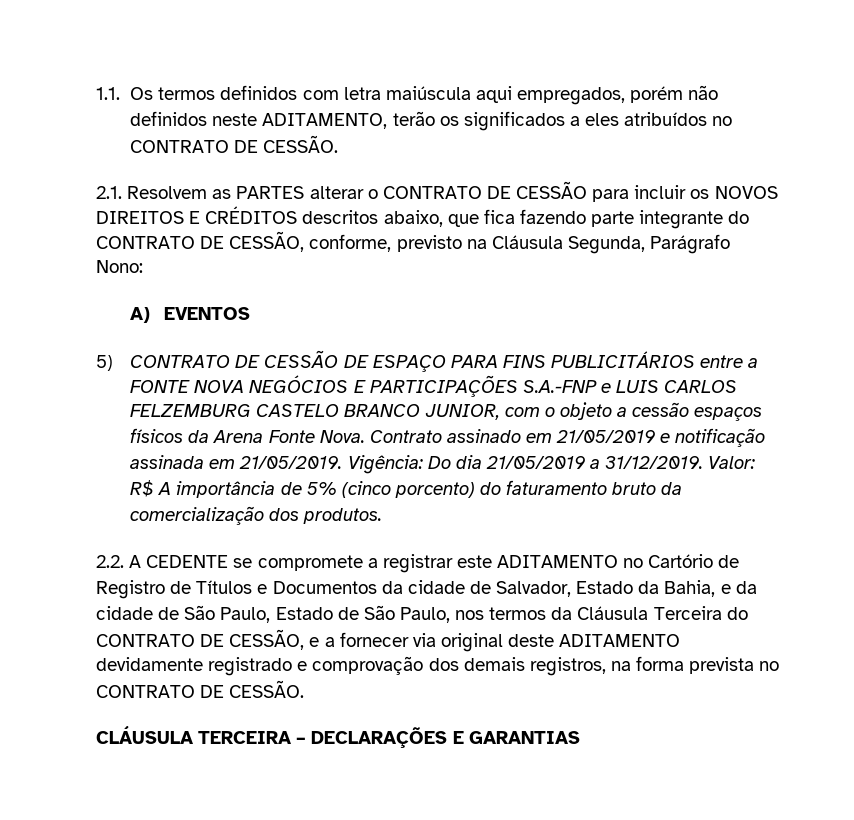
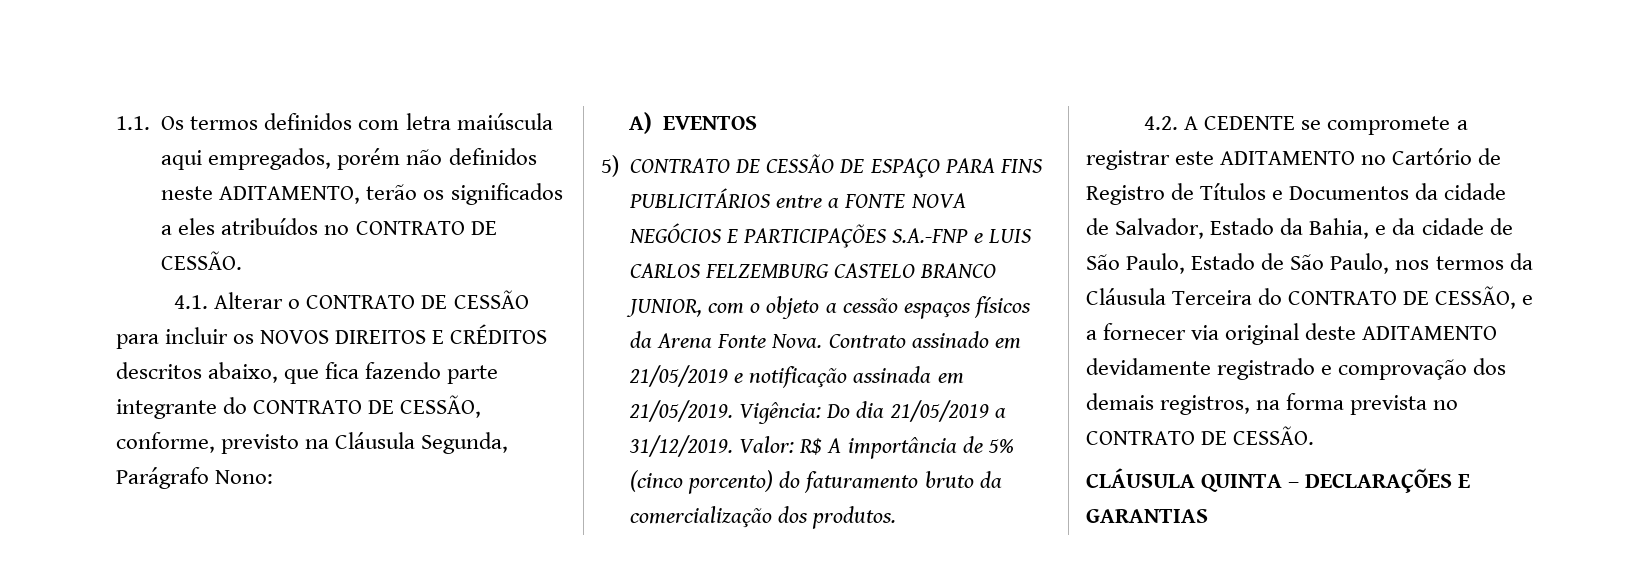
- 2.1. Resolvem as PARTES alterar o CONTRATO DE CESSÃO para incluir os NOVOS DIREITOS E CRÉDITOS descritos abaixo, que fica fazendo parte integrante do CONTRATO DE CESSÃO, conforme, previsto na Cláusula Segunda, Parágrafo Nono:
+ 4.1. Alterar o CONTRATO DE CESSÃO para incluir os NOVOS DIREITOS E CRÉDITOS descritos abaixo, que fica fazendo parte integrante do CONTRATO DE CESSÃO, conforme, previsto na Cláusula Segunda, Parágrafo Nono:
- 2.2. A CEDENTE se compromete a registrar este ADITAMENTO no Cartório de Registro de Títulos e Documentos da cidade de Salvador, Estado da Bahia, e da cidade de São Paulo, Estado de São Paulo, nos termos da Cláusula Terceira do CONTRATO DE CESSÃO, e a fornecer via original deste ADITAMENTO devidamente registrado e comprovação dos demais registros, na forma prevista no CONTRATO DE CESSÃO.
+ 4.2. A CEDENTE se compromete a registrar este ADITAMENTO no Cartório de Registro de Títulos e Documentos da cidade de Salvador, Estado da Bahia, e da cidade de São Paulo, Estado de São Paulo, nos termos da Cláusula Terceira do CONTRATO DE CESSÃO, e a fornecer via original deste ADITAMENTO devidamente registrado e comprovação dos demais registros, na forma prevista no CONTRATO DE CESSÃO.
- CLÁUSULA TERCEIRA – DECLARAÇÕES E GARANTIAS
+ CLÁUSULA QUINTA – DECLARAÇÕES E GARANTIAS

